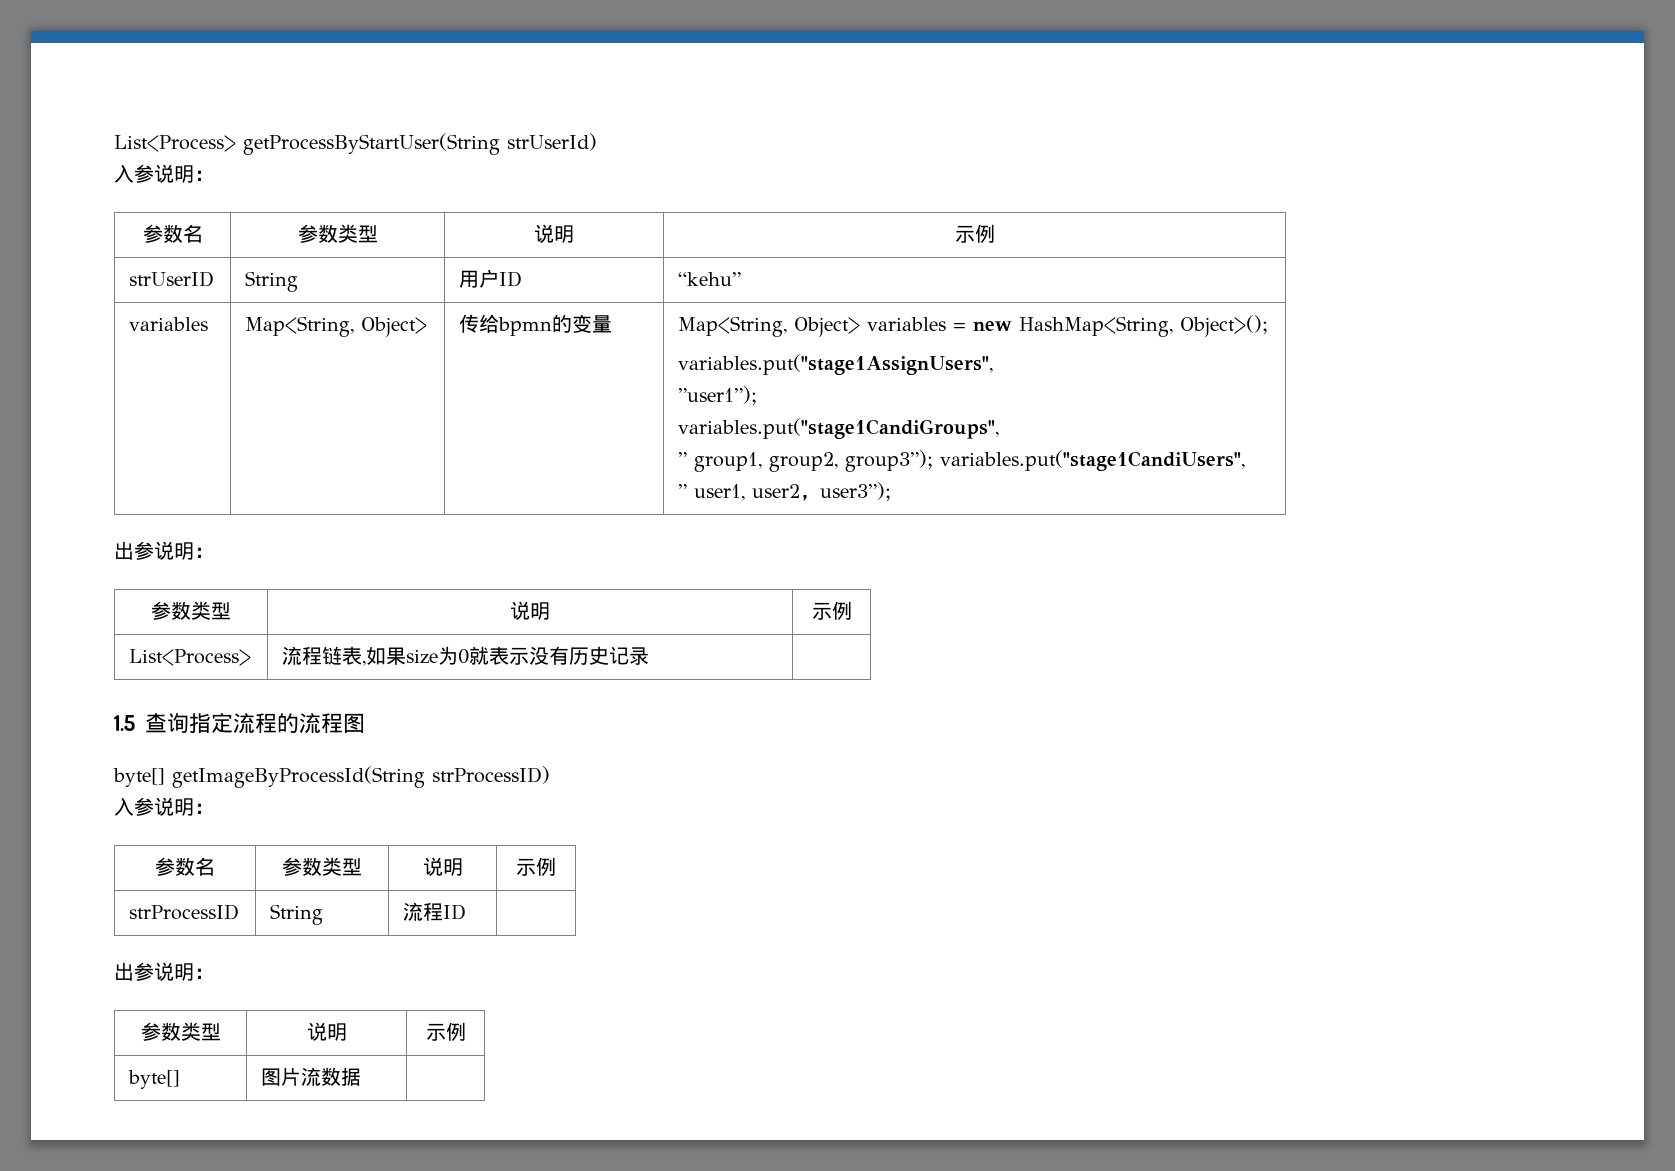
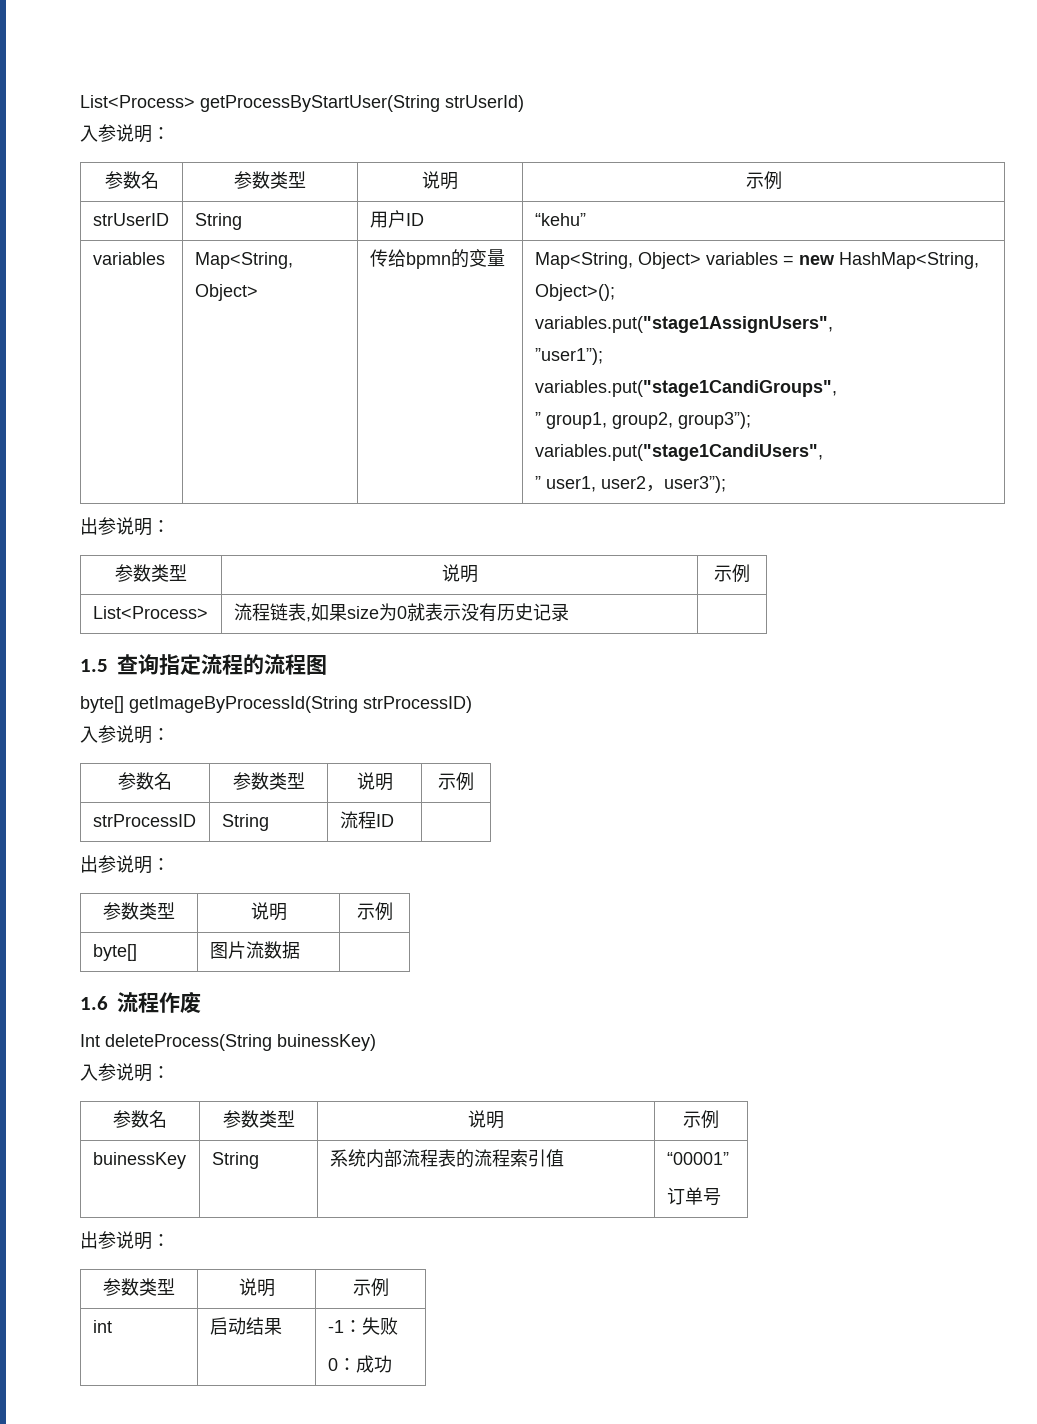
+ 1.6流程作废
+ Int deleteProcess(String buinessKey)
+ 入参说明：
+ 参数名 | 参数类型 | 说明 | 示例
+ buinessKey | String | 系统内部流程表的流程索引值 | “00001”
+ 订单号
+ 出参说明：
+ 参数类型 | 说明 | 示例
+ int | 启动结果 | -1：失败
+ 0：成功

